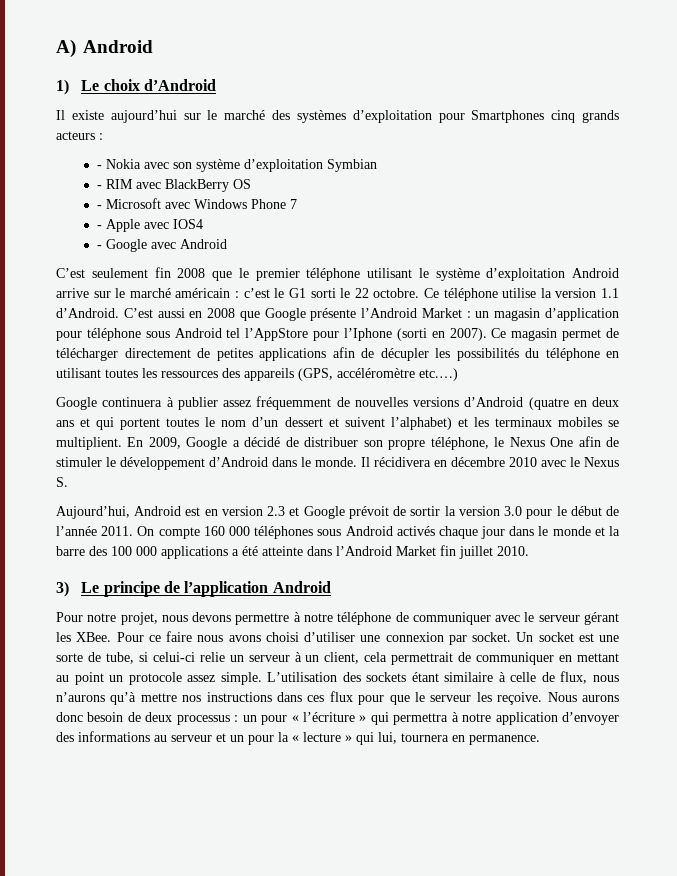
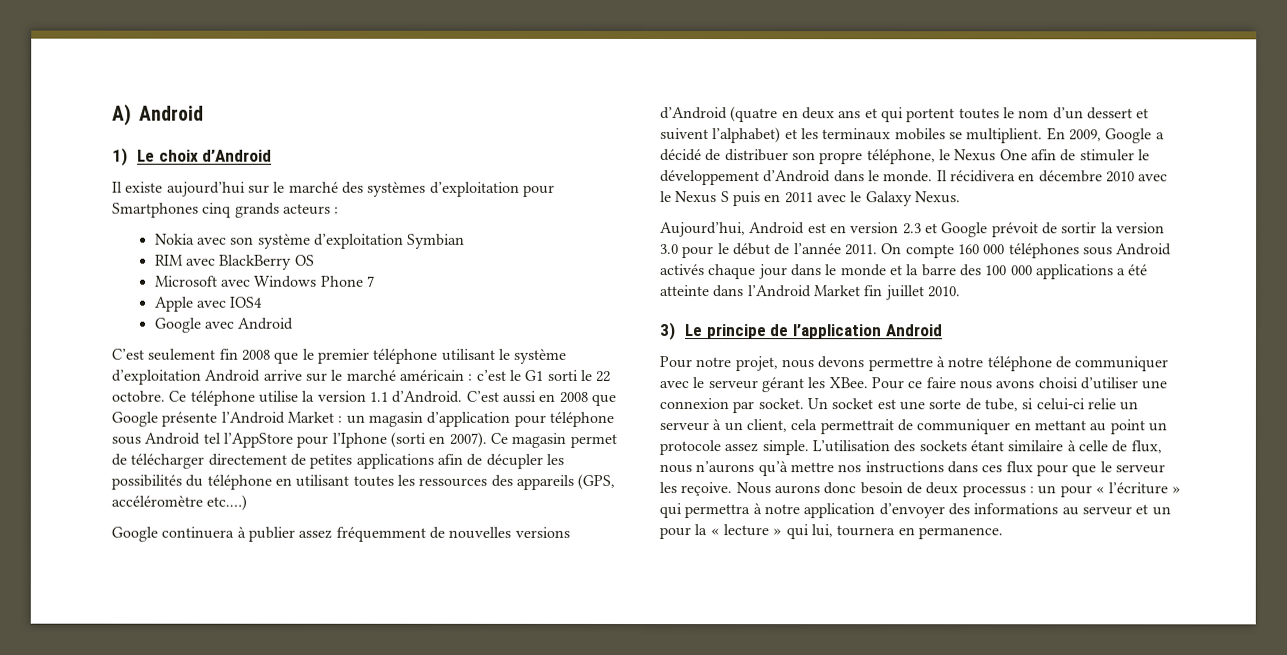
- - Nokia avec son système d’exploitation Symbian
+ Nokia avec son système d’exploitation Symbian
- - RIM avec BlackBerry OS
+ RIM avec BlackBerry OS
- - Microsoft avec Windows Phone 7
+ Microsoft avec Windows Phone 7
- - Apple avec IOS4
+ Apple avec IOS4
- - Google avec Android
+ Google avec Android
- Il récidivera en décembre 2010 avec le Nexus S.
+ Il récidivera en décembre 2010 avec le Nexus S puis en 2011 avec le Galaxy Nexus.

